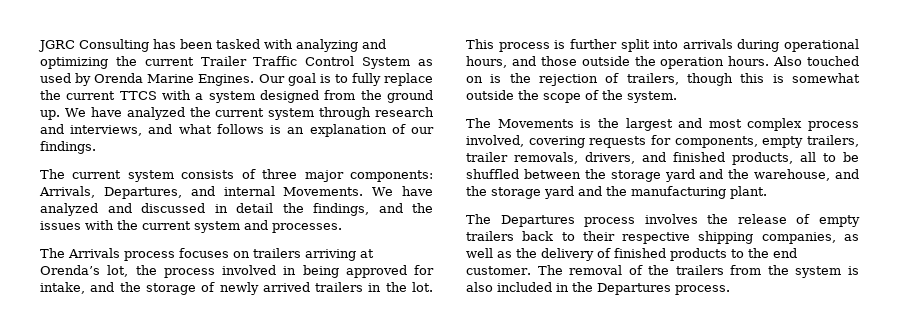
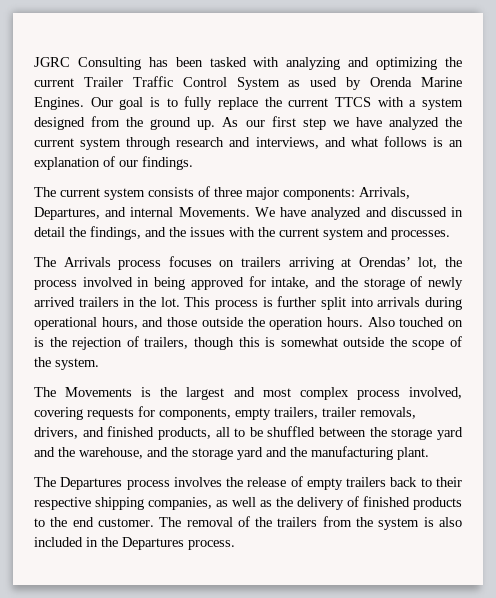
- We have analyzed the current system through research and interviews, and what follows is an explanation of our findings.
+ As our first step we have analyzed the current system through research and interviews, and what follows is an explanation of our findings.
- The Arrivals process focuses on trailers arriving at Orenda’s lot, the process involved in being approved for intake, and the storage of newly arrived trailers in the lot.
+ The Arrivals process focuses on trailers arriving at Orendas’ lot, the process involved in being approved for intake, and the storage of newly arrived trailers in the lot.

